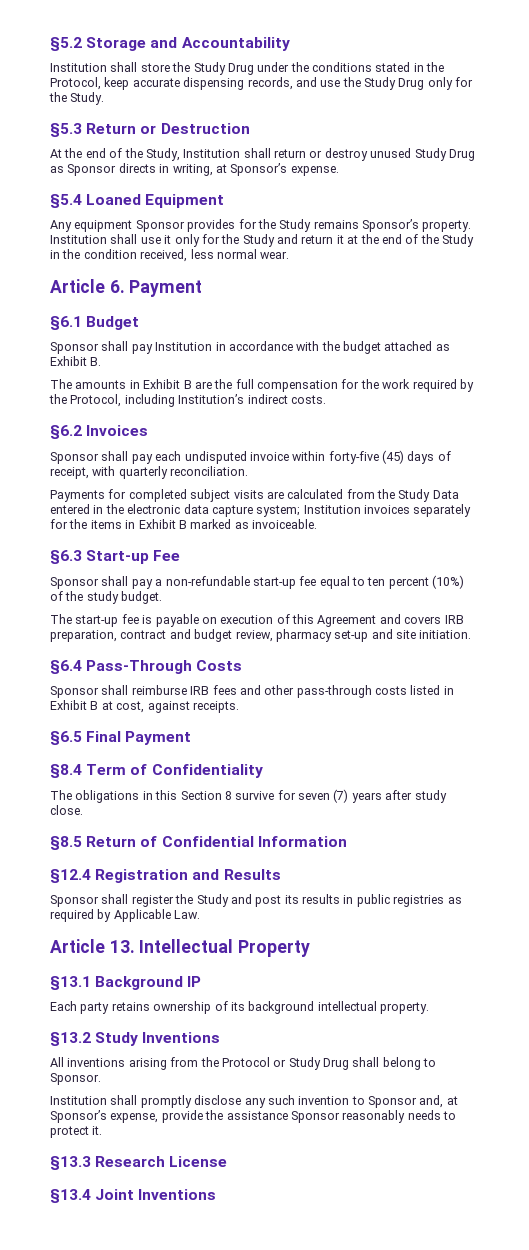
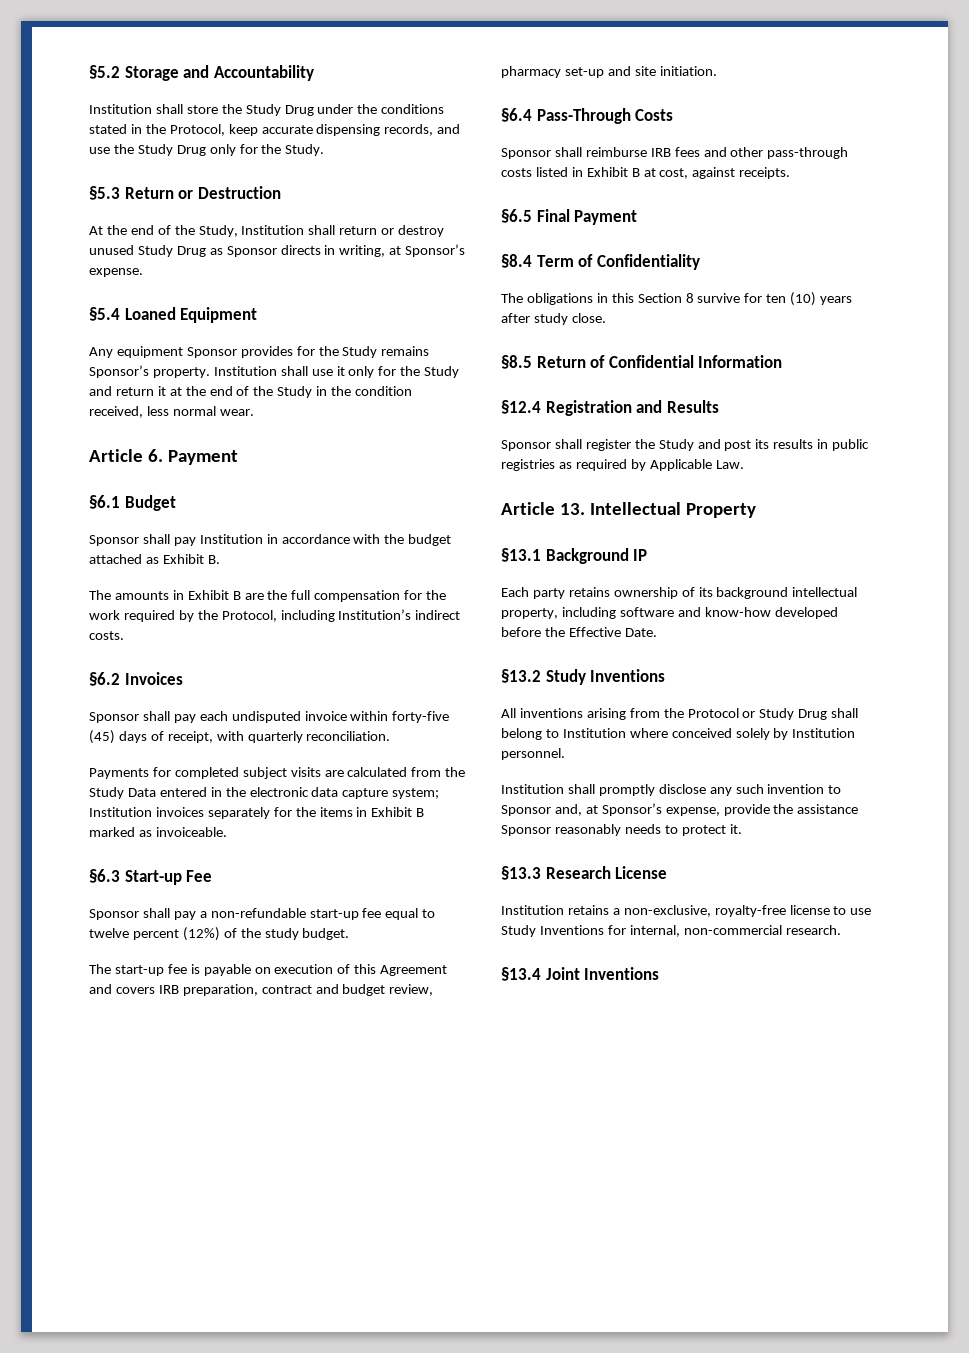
- Sponsor shall pay a non-refundable start-up fee equal to ten percent (10%) of the study budget.
+ Sponsor shall pay a non-refundable start-up fee equal to twelve percent (12%) of the study budget.
- The obligations in this Section 8 survive for seven (7) years after study close.
+ The obligations in this Section 8 survive for ten (10) years after study close.
- Each party retains ownership of its background intellectual property.
+ Each party retains ownership of its background intellectual property, including software and know-how developed before the Effective Date.
- All inventions arising from the Protocol or Study Drug shall belong to Sponsor.
+ All inventions arising from the Protocol or Study Drug shall belong to Institution where conceived solely by Institution personnel.
+ Institution retains a non-exclusive, royalty-free license to use Study Inventions for internal, non-commercial research.

